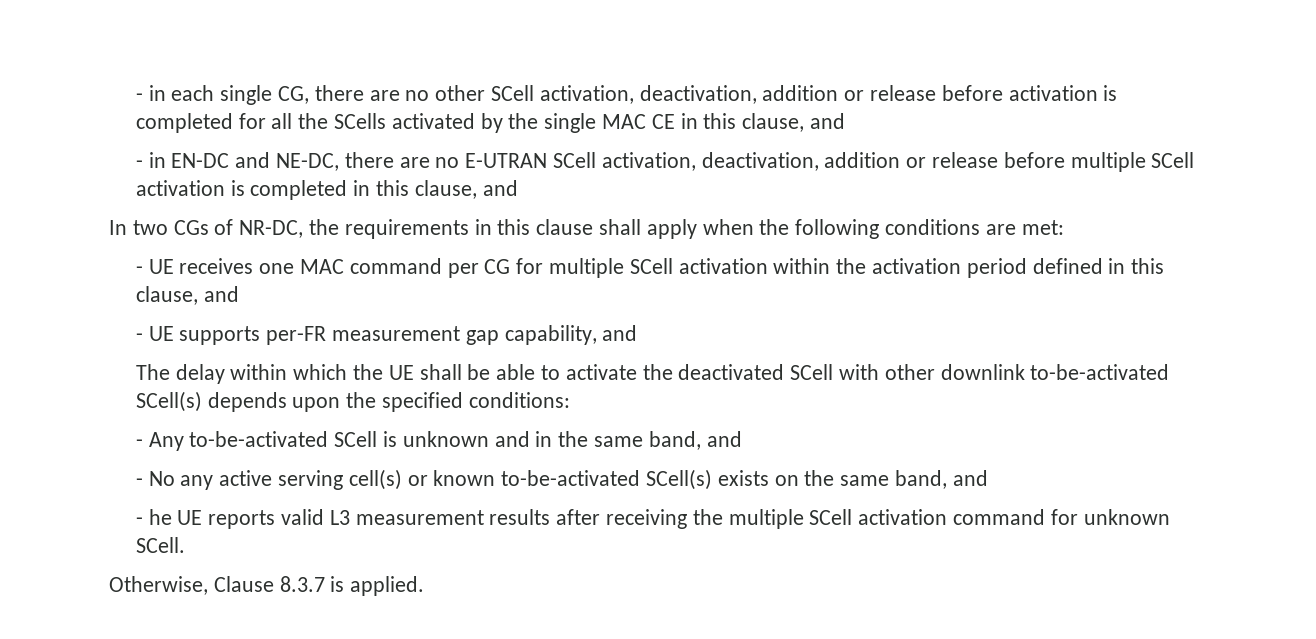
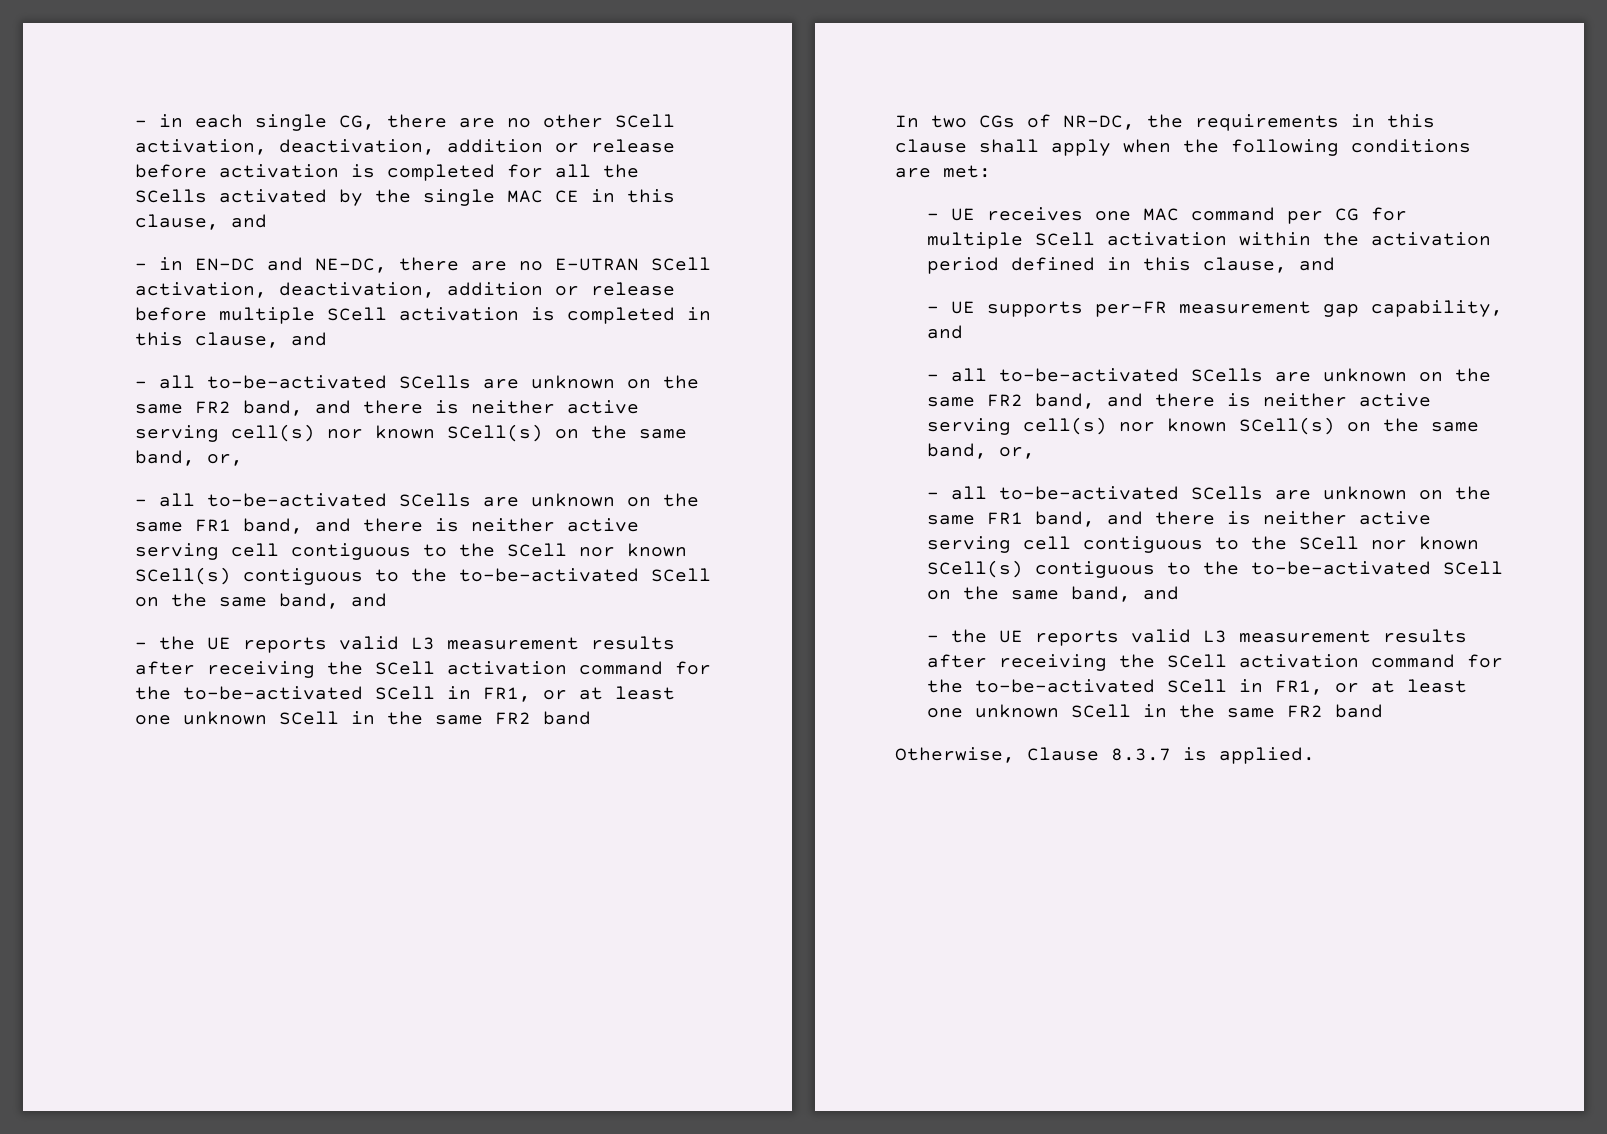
  - in EN-DC and NE-DC, there are no E-UTRAN SCell activation, deactivation, addition or release before multiple SCell activation is completed in this clause, and
+ - all to-be-activated SCells are unknown on the same FR2 band, and there is neither active serving cell(s) nor known SCell(s) on the same band, or,
+ - all to-be-activated SCells are unknown on the same FR1 band, and there is neither active serving cell contiguous to the SCell nor known SCell(s) contiguous to the to-be-activated SCell on the same band, and
+ - the UE reports valid L3 measurement results after receiving the SCell activation command for the to-be-activated SCell in FR1, or at least one unknown SCell in the same FR2 band
  - UE supports per-FR measurement gap capability, and
- The delay within which the UE shall be able to activate the deactivated SCell with other downlink to-be-activated SCell(s) depends upon the specified conditions:
- - Any to-be-activated SCell is unknown and in the same band, and
- - No any active serving cell(s) or known to-be-activated SCell(s) exists on the same band, and
- - he UE reports valid L3 measurement results after receiving the multiple SCell activation command for unknown SCell.
+ - all to-be-activated SCells are unknown on the same FR2 band, and there is neither active serving cell(s) nor known SCell(s) on the same band, or,
+ - all to-be-activated SCells are unknown on the same FR1 band, and there is neither active serving cell contiguous to the SCell nor known SCell(s) contiguous to the to-be-activated SCell on the same band, and
+ - the UE reports valid L3 measurement results after receiving the SCell activation command for the to-be-activated SCell in FR1, or at least one unknown SCell in the same FR2 band

